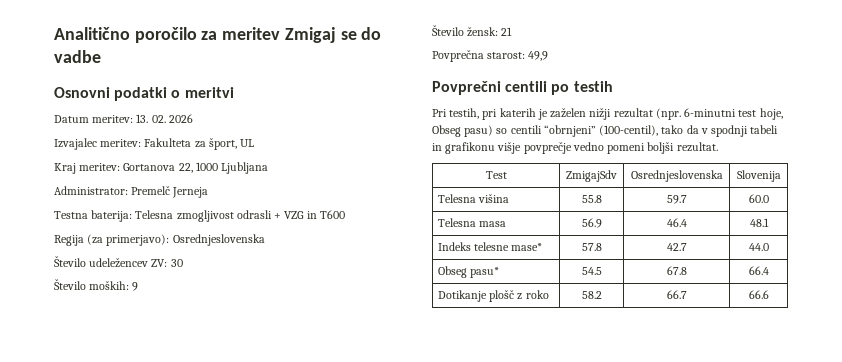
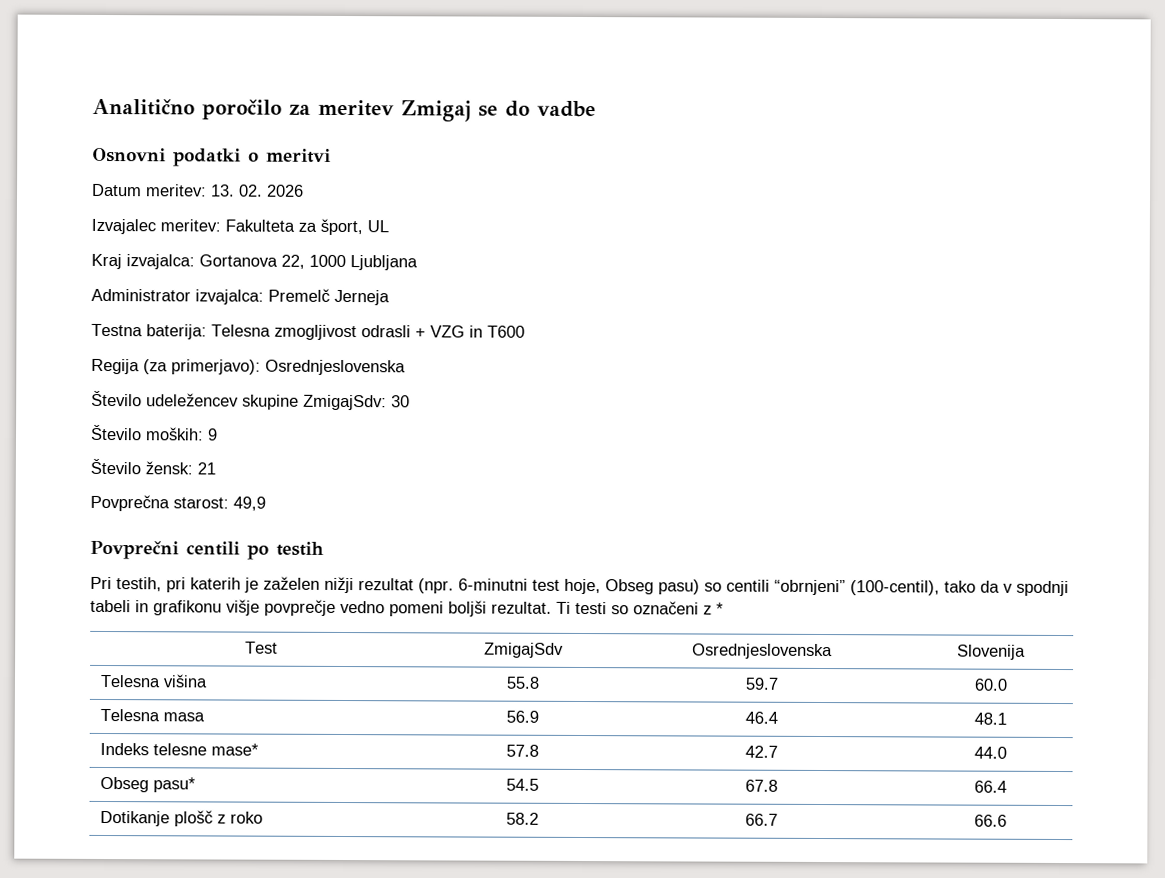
- Kraj meritev: Gortanova 22, 1000 Ljubljana
+ Kraj izvajalca: Gortanova 22, 1000 Ljubljana
- Administrator: Premelč Jerneja
+ Administrator izvajalca: Premelč Jerneja
- Število udeležencev ZV: 30
+ Število udeležencev skupine ZmigajSdv: 30
+ Ti testi so označeni z *

